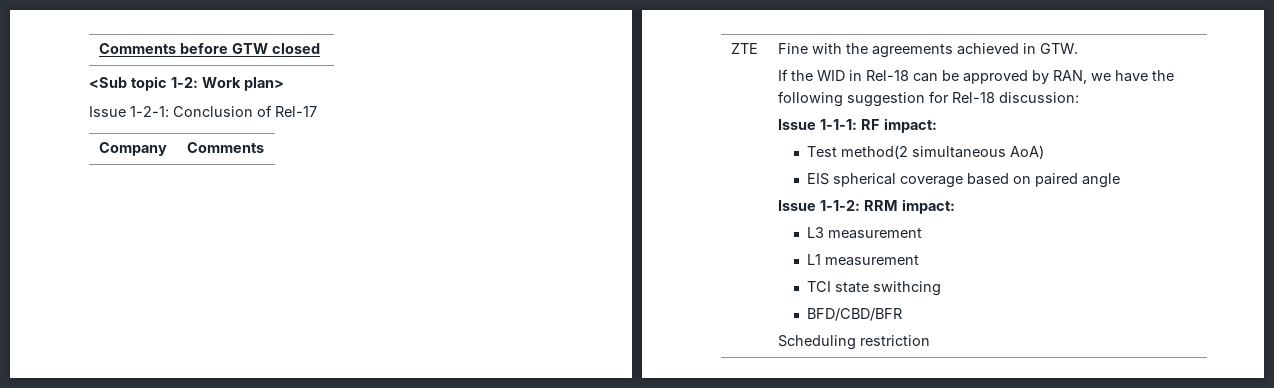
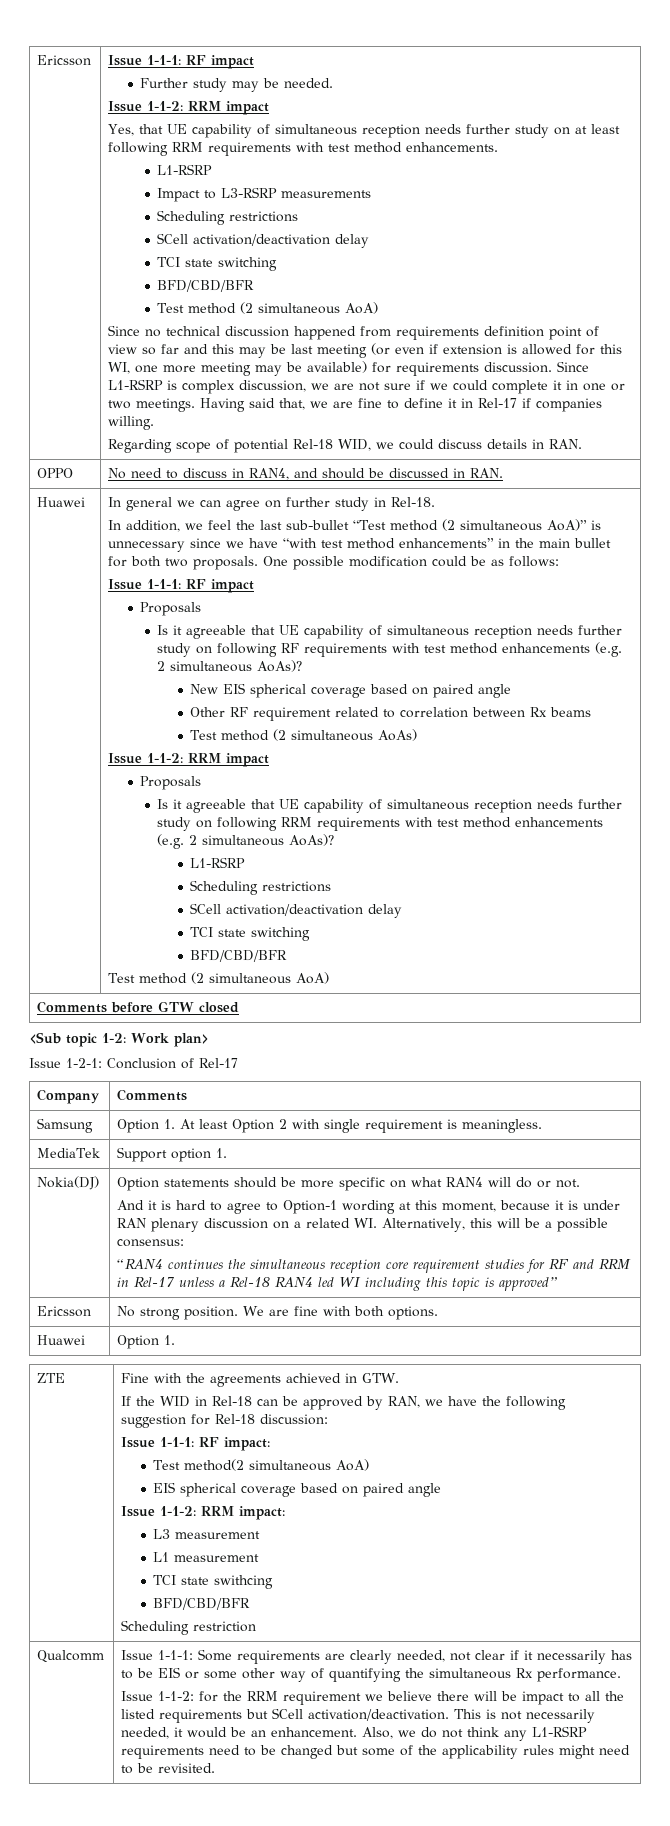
+ Ericsson | Issue 1-1-1: RF impact
+ Further study may be needed.
+ Issue 1-1-2: RRM impact
+ Yes, that UE capability of simultaneous reception needs further study on at least following RRM requirements with test method enhancements.
+ L1-RSRP
+ Impact to L3-RSRP measurements
+ Scheduling restrictions
+ SCell activation/deactivation delay
+ TCI state switching
+ BFD/CBD/BFR
+ Test method (2 simultaneous AoA)
+ Since no technical discussion happened from requirements definition point of view so far and this may be last meeting (or even if extension is allowed for this WI, one more meeting may be available) for requirements discussion. Since L1-RSRP is complex discussion, we are not sure if we could complete it in one or two meetings. Having said that, we are fine to define it in Rel-17 if companies willing.
+ Regarding scope of potential Rel-18 WID, we could discuss details in RAN.
+ OPPO | No need to discuss in RAN4, and should be discussed in RAN.
+ Huawei | In general we can agree on further study in Rel-18.
+ In addition, we feel the last sub-bullet “Test method (2 simultaneous AoA)” is unnecessary since we have “with test method enhancements” in the main bullet for both two proposals. One possible modification could be as follows:
+ Issue 1-1-1: RF impact
+ Proposals
+ Is it agreeable that UE capability of simultaneous reception needs further study on following RF requirements with test method enhancements (e.g. 2 simultaneous AoAs)?
+ New EIS spherical coverage based on paired angle
+ Other RF requirement related to correlation between Rx beams
+ Test method (2 simultaneous AoAs)
+ Issue 1-1-2: RRM impact
+ Proposals
+ Is it agreeable that UE capability of simultaneous reception needs further study on following RRM requirements with test method enhancements (e.g. 2 simultaneous AoAs)?
+ L1-RSRP
+ Scheduling restrictions
+ SCell activation/deactivation delay
+ TCI state switching
+ BFD/CBD/BFR
+ Test method (2 simultaneous AoA)
+ Samsung | Option 1. At least Option 2 with single requirement is meaningless.
+ MediaTek | Support option 1.
+ Nokia(DJ) | Option statements should be more specific on what RAN4 will do or not.
+ And it is hard to agree to Option-1 wording at this moment, because it is under RAN plenary discussion on a related WI. Alternatively, this will be a possible consensus:
+ “RAN4 continues the simultaneous reception core requirement studies for RF and RRM in Rel-17 unless a Rel-18 RAN4 led WI including this topic is approved”
+ Ericsson | No strong position. We are fine with both options.
+ Huawei | Option 1.
+ Qualcomm | Issue 1-1-1: Some requirements are clearly needed, not clear if it necessarily has to be EIS or some other way of quantifying the simultaneous Rx performance.
+ Issue 1-1-2: for the RRM requirement we believe there will be impact to all the listed requirements but SCell activation/deactivation. This is not necessarily needed, it would be an enhancement. Also, we do not think any L1-RSRP requirements need to be changed but some of the applicability rules might need to be revisited.

